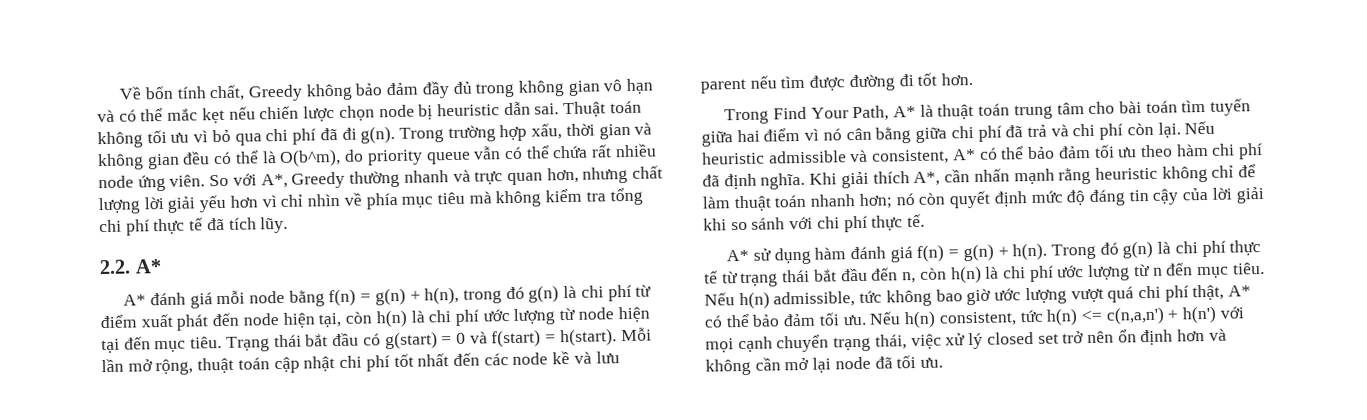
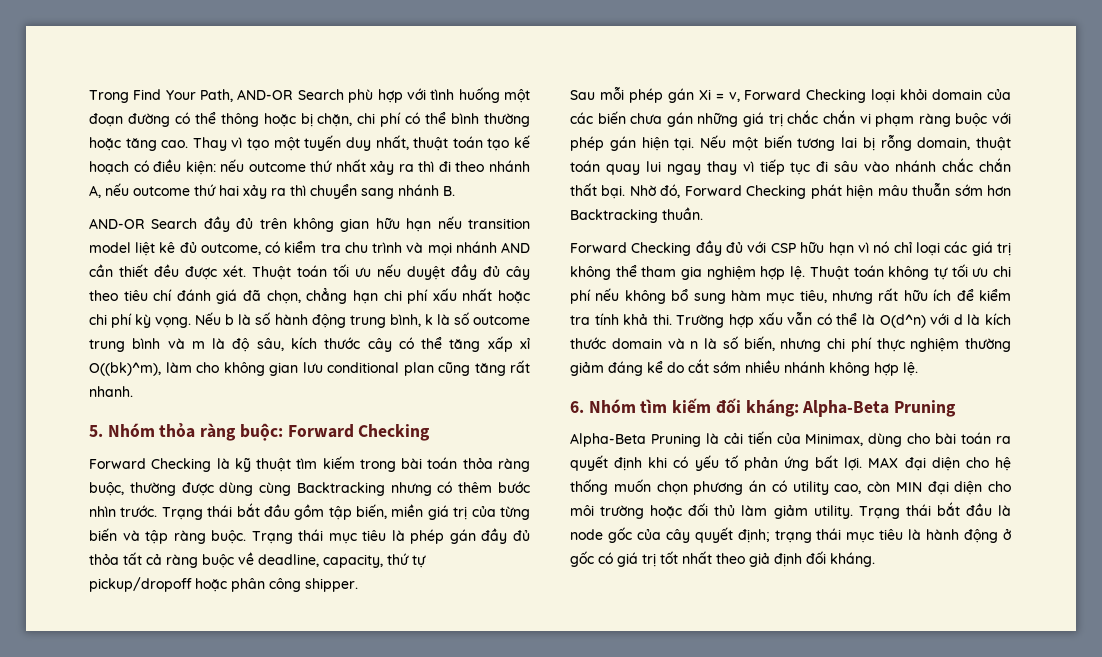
- Về bốn tính chất, Greedy không bảo đảm đầy đủ trong không gian vô hạn và có thể mắc kẹt nếu chiến lược chọn node bị heuristic dẫn sai. Thuật toán không tối ưu vì bỏ qua chi phí đã đi g(n). Trong trường hợp xấu, thời gian và không gian đều có thể là O(b^m), do priority queue vẫn có thể chứa rất nhiều node ứng viên. So với A*, Greedy thường nhanh và trực quan hơn, nhưng chất lượng lời giải yếu hơn vì chỉ nhìn về phía mục tiêu mà không kiểm tra tổng chi phí thực tế đã tích lũy.
- 2.2. A*
- A* đánh giá mỗi node bằng f(n) = g(n) + h(n), trong đó g(n) là chi phí từ điểm xuất phát đến node hiện tại, còn h(n) là chi phí ước lượng từ node hiện tại đến mục tiêu. Trạng thái bắt đầu có g(start) = 0 và f(start) = h(start). Mỗi lần mở rộng, thuật toán cập nhật chi phí tốt nhất đến các node kề và lưu parent nếu tìm được đường đi tốt hơn.
- Trong Find Your Path, A* là thuật toán trung tâm cho bài toán tìm tuyến giữa hai điểm vì nó cân bằng giữa chi phí đã trả và chi phí còn lại. Nếu heuristic admissible và consistent, A* có thể bảo đảm tối ưu theo hàm chi phí đã định nghĩa. Khi giải thích A*, cần nhấn mạnh rằng heuristic không chỉ để làm thuật toán nhanh hơn; nó còn quyết định mức độ đáng tin cậy của lời giải khi so sánh với chi phí thực tế.
- A* sử dụng hàm đánh giá f(n) = g(n) + h(n). Trong đó g(n) là chi phí thực tế từ trạng thái bắt đầu đến n, còn h(n) là chi phí ước lượng từ n đến mục tiêu. Nếu h(n) admissible, tức không bao giờ ước lượng vượt quá chi phí thật, A* có thể bảo đảm tối ưu. Nếu h(n) consistent, tức h(n) <= c(n,a,n') + h(n') với mọi cạnh chuyển trạng thái, việc xử lý closed set trở nên ổn định hơn và không cần mở lại node đã tối ưu.
+ Trong Find Your Path, AND-OR Search phù hợp với tình huống một đoạn đường có thể thông hoặc bị chặn, chi phí có thể bình thường hoặc tăng cao. Thay vì tạo một tuyến duy nhất, thuật toán tạo kế hoạch có điều kiện: nếu outcome thứ nhất xảy ra thì đi theo nhánh A, nếu outcome thứ hai xảy ra thì chuyển sang nhánh B.
+ AND-OR Search đầy đủ trên không gian hữu hạn nếu transition model liệt kê đủ outcome, có kiểm tra chu trình và mọi nhánh AND cần thiết đều được xét. Thuật toán tối ưu nếu duyệt đầy đủ cây theo tiêu chí đánh giá đã chọn, chẳng hạn chi phí xấu nhất hoặc chi phí kỳ vọng. Nếu b là số hành động trung bình, k là số outcome trung bình và m là độ sâu, kích thước cây có thể tăng xấp xỉ O((bk)^m), làm cho không gian lưu conditional plan cũng tăng rất nhanh.
+ 5. Nhóm thỏa ràng buộc: Forward Checking
+ Forward Checking là kỹ thuật tìm kiếm trong bài toán thỏa ràng buộc, thường được dùng cùng Backtracking nhưng có thêm bước nhìn trước. Trạng thái bắt đầu gồm tập biến, miền giá trị của từng biến và tập ràng buộc. Trạng thái mục tiêu là phép gán đầy đủ thỏa tất cả ràng buộc về deadline, capacity, thứ tự pickup/dropoff hoặc phân công shipper.
+ Sau mỗi phép gán Xi = v, Forward Checking loại khỏi domain của các biến chưa gán những giá trị chắc chắn vi phạm ràng buộc với phép gán hiện tại. Nếu một biến tương lai bị rỗng domain, thuật toán quay lui ngay thay vì tiếp tục đi sâu vào nhánh chắc chắn thất bại. Nhờ đó, Forward Checking phát hiện mâu thuẫn sớm hơn Backtracking thuần.
+ Forward Checking đầy đủ với CSP hữu hạn vì nó chỉ loại các giá trị không thể tham gia nghiệm hợp lệ. Thuật toán không tự tối ưu chi phí nếu không bổ sung hàm mục tiêu, nhưng rất hữu ích để kiểm tra tính khả thi. Trường hợp xấu vẫn có thể là O(d^n) với d là kích thước domain và n là số biến, nhưng chi phí thực nghiệm thường giảm đáng kể do cắt sớm nhiều nhánh không hợp lệ.
+ 6. Nhóm tìm kiếm đối kháng: Alpha-Beta Pruning
+ Alpha-Beta Pruning là cải tiến của Minimax, dùng cho bài toán ra quyết định khi có yếu tố phản ứng bất lợi. MAX đại diện cho hệ thống muốn chọn phương án có utility cao, còn MIN đại diện cho môi trường hoặc đối thủ làm giảm utility. Trạng thái bắt đầu là node gốc của cây quyết định; trạng thái mục tiêu là hành động ở gốc có giá trị tốt nhất theo giả định đối kháng.

